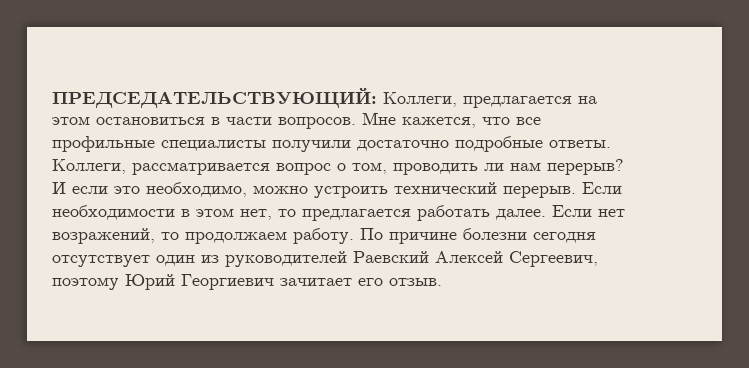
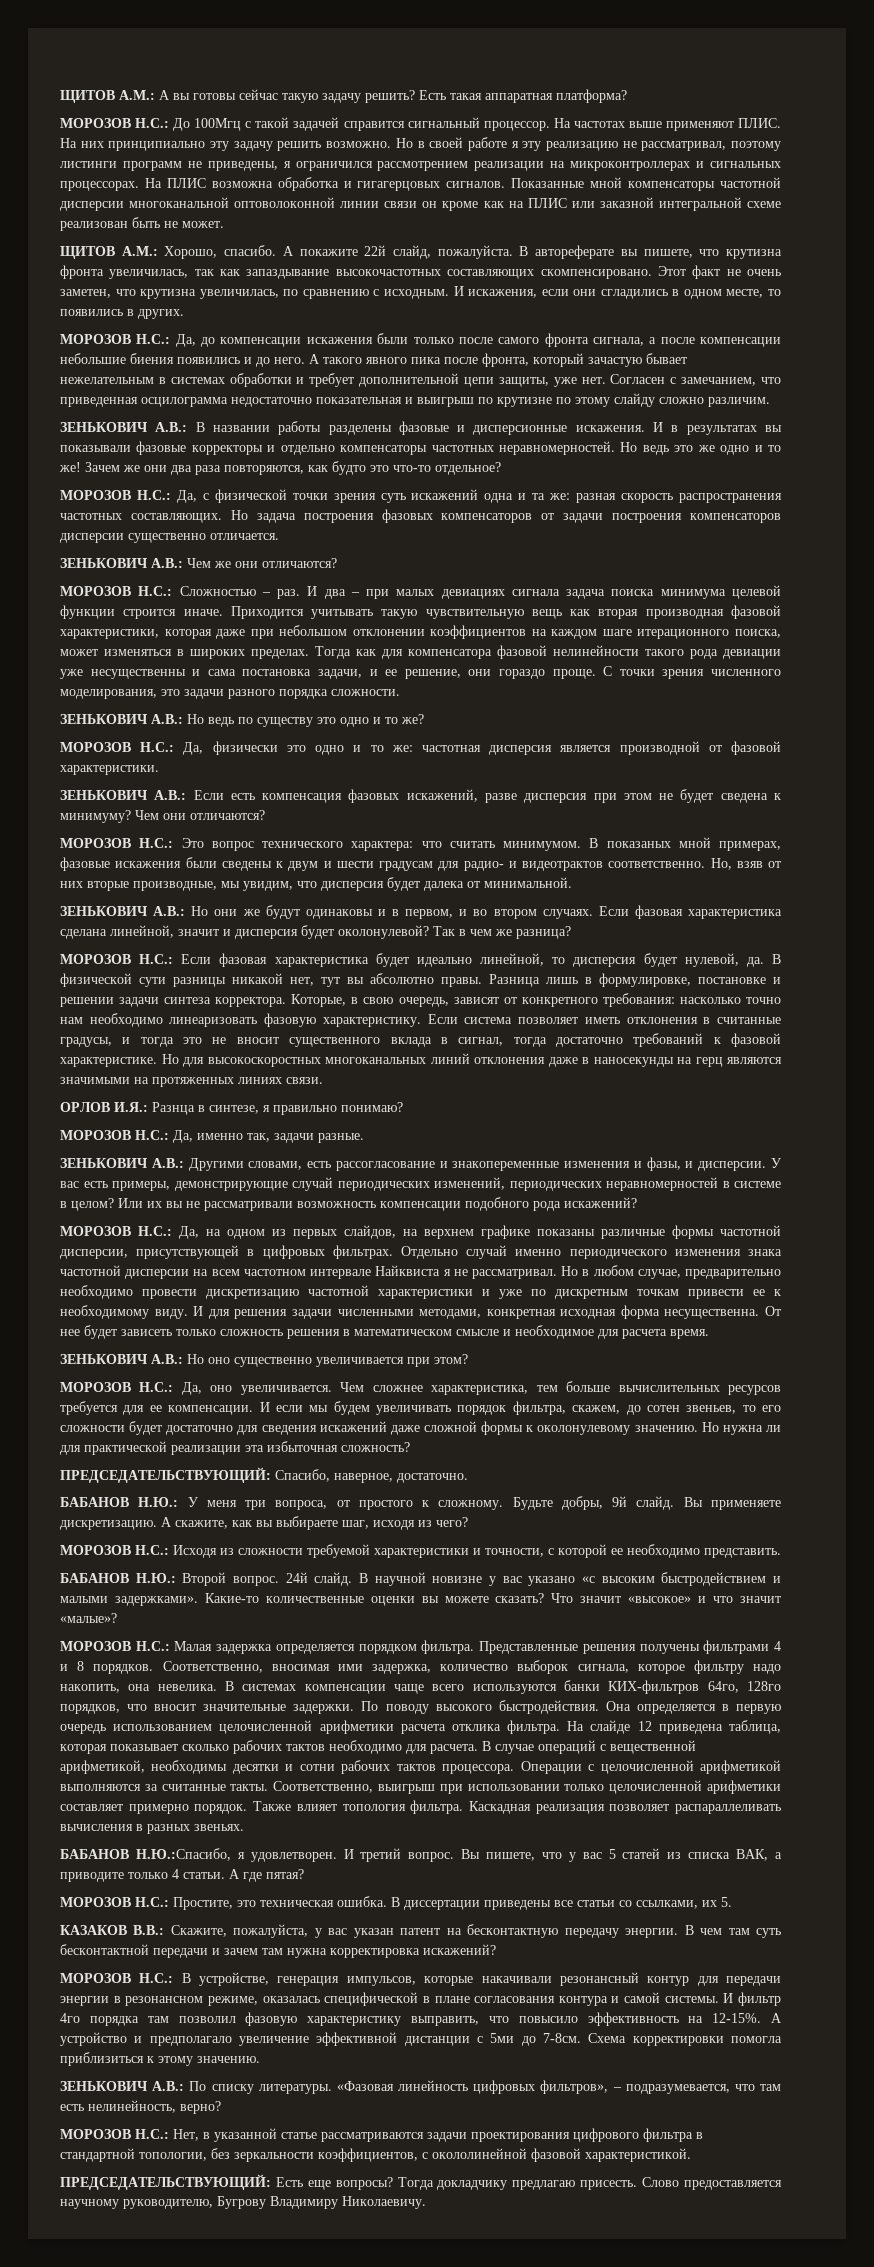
- ПРЕДСЕДАТЕЛЬСТВУЮЩИЙ: Коллеги, предлагается на этом остановиться в части вопросов. Мне кажется, что все профильные специалисты получили достаточно подробные ответы. Коллеги, рассматривается вопрос о том, проводить ли нам перерыв? И если это необходимо, можно устроить технический перерыв. Если необходимости в этом нет, то предлагается работать далее. Если нет возражений, то продолжаем работу. По причине болезни сегодня отсутствует один из руководителей Раевский Алексей Сергеевич, поэтому Юрий Георгиевич зачитает его отзыв.
+ ЩИТОВ А.М.: А вы готовы сейчас такую задачу решить? Есть такая аппаратная платформа?
+ МОРОЗОВ Н.С.: До 100Мгц с такой задачей справится сигнальный процессор. На частотах выше применяют ПЛИС. На них принципиально эту задачу решить возможно. Но в своей работе я эту реализацию не рассматривал, поэтому листинги программ не приведены, я ограничился рассмотрением реализации на микроконтроллерах и сигнальных процессорах. На ПЛИС возможна обработка и гигагерцовых сигналов. Показанные мной компенсаторы частотной дисперсии многоканальной оптоволоконной линии связи он кроме как на ПЛИС или заказной интегральной схеме реализован быть не может.
+ ЩИТОВ А.М.: Хорошо, спасибо. А покажите 22й слайд, пожалуйста. В автореферате вы пишете, что крутизна фронта увеличилась, так как запаздывание высокочастотных составляющих скомпенсировано. Этот факт не очень заметен, что крутизна увеличилась, по сравнению с исходным. И искажения, если они сгладились в одном месте, то появились в других.
+ МОРОЗОВ Н.С.: Да, до компенсации искажения были только после самого фронта сигнала, а после компенсации небольшие биения появились и до него. А такого явного пика после фронта, который зачастую бывает нежелательным в системах обработки и требует дополнительной цепи защиты, уже нет. Согласен с замечанием, что приведенная осцилограмма недостаточно показательная и выигрыш по крутизне по этому слайду сложно различим.
+ ЗЕНЬКОВИЧ А.В.: В названии работы разделены фазовые и дисперсионные искажения. И в результатах вы показывали фазовые корректоры и отдельно компенсаторы частотных неравномерностей. Но ведь это же одно и то же! Зачем же они два раза повторяются, как будто это что-то отдельное?
+ МОРОЗОВ Н.С.: Да, с физической точки зрения суть искажений одна и та же: разная скорость распространения частотных составляющих. Но задача построения фазовых компенсаторов от задачи построения компенсаторов дисперсии существенно отличается.
+ ЗЕНЬКОВИЧ А.В.: Чем же они отличаются?
+ МОРОЗОВ Н.С.: Сложностью – раз. И два – при малых девиациях сигнала задача поиска минимума целевой функции строится иначе. Приходится учитывать такую чувствительную вещь как вторая производная фазовой характеристики, которая даже при небольшом отклонении коэффициентов на каждом шаге итерационного поиска, может изменяться в широких пределах. Тогда как для компенсатора фазовой нелинейности такого рода девиации уже несущественны и сама постановка задачи, и ее решение, они гораздо проще. С точки зрения численного моделирования, это задачи разного порядка сложности.
+ ЗЕНЬКОВИЧ А.В.: Но ведь по существу это одно и то же?
+ МОРОЗОВ Н.С.: Да, физически это одно и то же: частотная дисперсия является производной от фазовой характеристики.
+ ЗЕНЬКОВИЧ А.В.: Если есть компенсация фазовых искажений, разве дисперсия при этом не будет сведена к минимуму? Чем они отличаются?
+ МОРОЗОВ Н.С.: Это вопрос технического характера: что считать минимумом. В показаных мной примерах, фазовые искажения были сведены к двум и шести градусам для радио- и видеотрактов соответственно. Но, взяв от них вторые производные, мы увидим, что дисперсия будет далека от минимальной.
+ ЗЕНЬКОВИЧ А.В.: Но они же будут одинаковы и в первом, и во втором случаях. Если фазовая характеристика сделана линейной, значит и дисперсия будет околонулевой? Так в чем же разница?
+ МОРОЗОВ Н.С.: Если фазовая характеристика будет идеально линейной, то дисперсия будет нулевой, да. В физической сути разницы никакой нет, тут вы абсолютно правы. Разница лишь в формулировке, постановке и решении задачи синтеза корректора. Которые, в свою очередь, зависят от конкретного требования: насколько точно нам необходимо линеаризовать фазовую характеристику. Если система позволяет иметь отклонения в считанные градусы, и тогда это не вносит существенного вклада в сигнал, тогда достаточно требований к фазовой характеристике. Но для высокоскоростных многоканальных линий отклонения даже в наносекунды на герц являются значимыми на протяженных линиях связи.
+ ОРЛОВ И.Я.: Разнца в синтезе, я правильно понимаю?
+ МОРОЗОВ Н.С.: Да, именно так, задачи разные.
+ ЗЕНЬКОВИЧ А.В.: Другими словами, есть рассогласование и знакопеременные изменения и фазы, и дисперсии. У вас есть примеры, демонстрирующие случай периодических изменений, периодических неравномерностей в системе в целом? Или их вы не рассматривали возможность компенсации подобного рода искажений?
+ МОРОЗОВ Н.С.: Да, на одном из первых слайдов, на верхнем графике показаны различные формы частотной дисперсии, присутствующей в цифровых фильтрах. Отдельно случай именно периодического изменения знака частотной дисперсии на всем частотном интервале Найквиста я не рассматривал. Но в любом случае, предварительно необходимо провести дискретизацию частотной характеристики и уже по дискретным точкам привести ее к необходимому виду. И для решения задачи численными методами, конкретная исходная форма несущественна. От нее будет зависеть только сложность решения в математическом смысле и необходимое для расчета время.
+ ЗЕНЬКОВИЧ А.В.: Но оно существенно увеличивается при этом?
+ МОРОЗОВ Н.С.: Да, оно увеличивается. Чем сложнее характеристика, тем больше вычислительных ресурсов требуется для ее компенсации. И если мы будем увеличивать порядок фильтра, скажем, до сотен звеньев, то его сложности будет достаточно для сведения искажений даже сложной формы к околонулевому значению. Но нужна ли для практической реализации эта избыточная сложность?
+ ПРЕДСЕДАТЕЛЬСТВУЮЩИЙ: Спасибо, наверное, достаточно.
+ БАБАНОВ Н.Ю.: У меня три вопроса, от простого к сложному. Будьте добры, 9й слайд. Вы применяете дискретизацию. А скажите, как вы выбираете шаг, исходя из чего?
+ МОРОЗОВ Н.С.: Исходя из сложности требуемой характеристики и точности, с которой ее необходимо представить.
+ БАБАНОВ Н.Ю.: Второй вопрос. 24й слайд. В научной новизне у вас указано «с высоким быстродействием и малыми задержками». Какие-то количественные оценки вы можете сказать? Что значит «высокое» и что значит «малые»?
+ МОРОЗОВ Н.С.: Малая задержка определяется порядком фильтра. Представленные решения получены фильтрами 4 и 8 порядков. Соответственно, вносимая ими задержка, количество выборок сигнала, которое фильтру надо накопить, она невелика. В системах компенсации чаще всего используются банки КИХ-фильтров 64го, 128го порядков, что вносит значительные задержки. По поводу высокого быстродействия. Она определяется в первую очередь использованием целочисленной арифметики расчета отклика фильтра. На слайде 12 приведена таблица, которая показывает сколько рабочих тактов необходимо для расчета. В случае операций с вещественной арифметикой, необходимы десятки и сотни рабочих тактов процессора. Операции с целочисленной арифметикой выполняются за считанные такты. Соответственно, выигрыш при использовании только целочисленной арифметики составляет примерно порядок. Также влияет топология фильтра. Каскадная реализация позволяет распараллеливать вычисления в разных звеньях.
+ БАБАНОВ Н.Ю.:Спасибо, я удовлетворен. И третий вопрос. Вы пишете, что у вас 5 статей из списка ВАК, а приводите только 4 статьи. А где пятая?
+ МОРОЗОВ Н.С.: Простите, это техническая ошибка. В диссертации приведены все статьи со ссылками, их 5.
+ КАЗАКОВ В.В.: Скажите, пожалуйста, у вас указан патент на бесконтактную передачу энергии. В чем там суть бесконтактной передачи и зачем там нужна корректировка искажений?
+ МОРОЗОВ Н.С.: В устройстве, генерация импульсов, которые накачивали резонансный контур для передачи энергии в резонансном режиме, оказалась специфической в плане согласования контура и самой системы. И фильтр 4го порядка там позволил фазовую характеристику выправить, что повысило эффективность на 12-15%. А устройство и предполагало увеличение эффективной дистанции с 5ми до 7-8см. Схема корректировки помогла приблизиться к этому значению.
+ ЗЕНЬКОВИЧ А.В.: По списку литературы. «Фазовая линейность цифровых фильтров», – подразумевается, что там есть нелинейность, верно?
+ МОРОЗОВ Н.С.: Нет, в указанной статье рассматриваются задачи проектирования цифрового фильтра в стандартной топологии, без зеркальности коэффициентов, с окололинейной фазовой характеристикой.
+ ПРЕДСЕДАТЕЛЬСТВУЮЩИЙ: Есть еще вопросы? Тогда докладчику предлагаю присесть. Слово предоставляется научному руководителю, Бугрову Владимиру Николаевичу.

